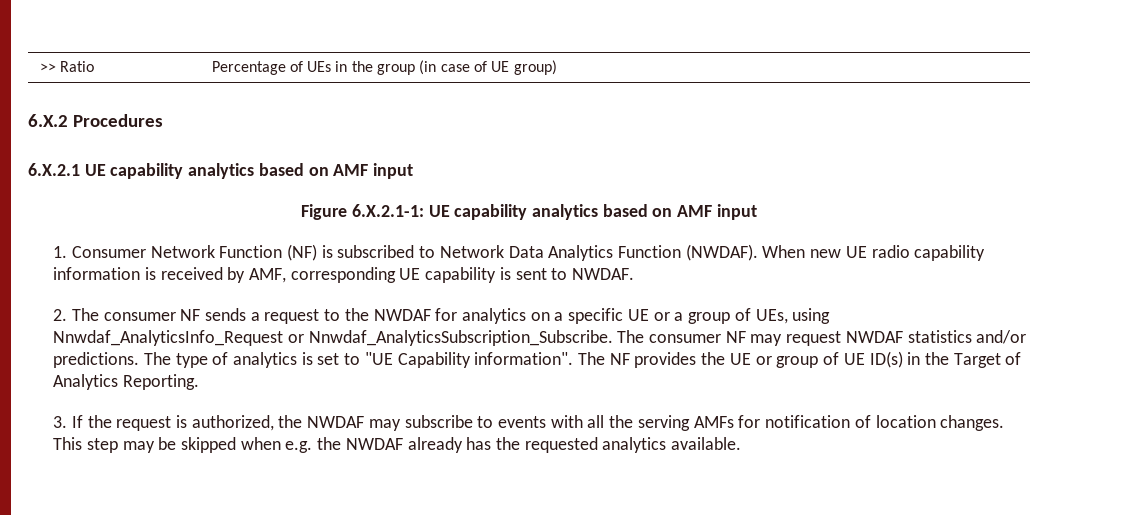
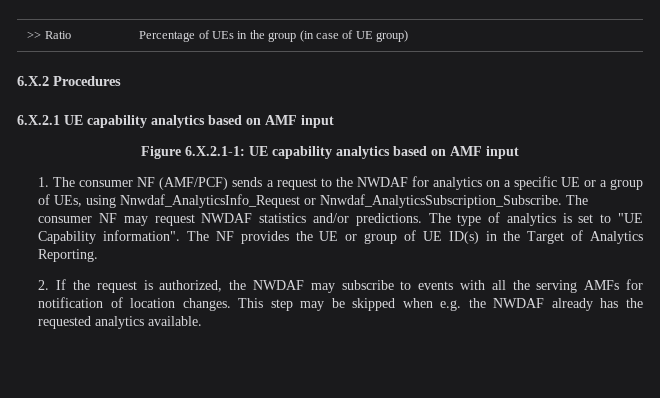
- 1. Consumer Network Function (NF) is subscribed to Network Data Analytics Function (NWDAF). When new UE radio capability information is received by AMF, corresponding UE capability is sent to NWDAF.
- 2. The consumer NF sends a request to the NWDAF for analytics on a specific UE or a group of UEs, using Nnwdaf_AnalyticsInfo_Request or Nnwdaf_AnalyticsSubscription_Subscribe.
+ 1. The consumer NF (AMF/PCF) sends a request to the NWDAF for analytics on a specific UE or a group of UEs, using Nnwdaf_AnalyticsInfo_Request or Nnwdaf_AnalyticsSubscription_Subscribe.
- 3. If the request is authorized, the NWDAF may subscribe to events with all the serving AMFs for notification of location changes.
+ 2. If the request is authorized, the NWDAF may subscribe to events with all the serving AMFs for notification of location changes.

